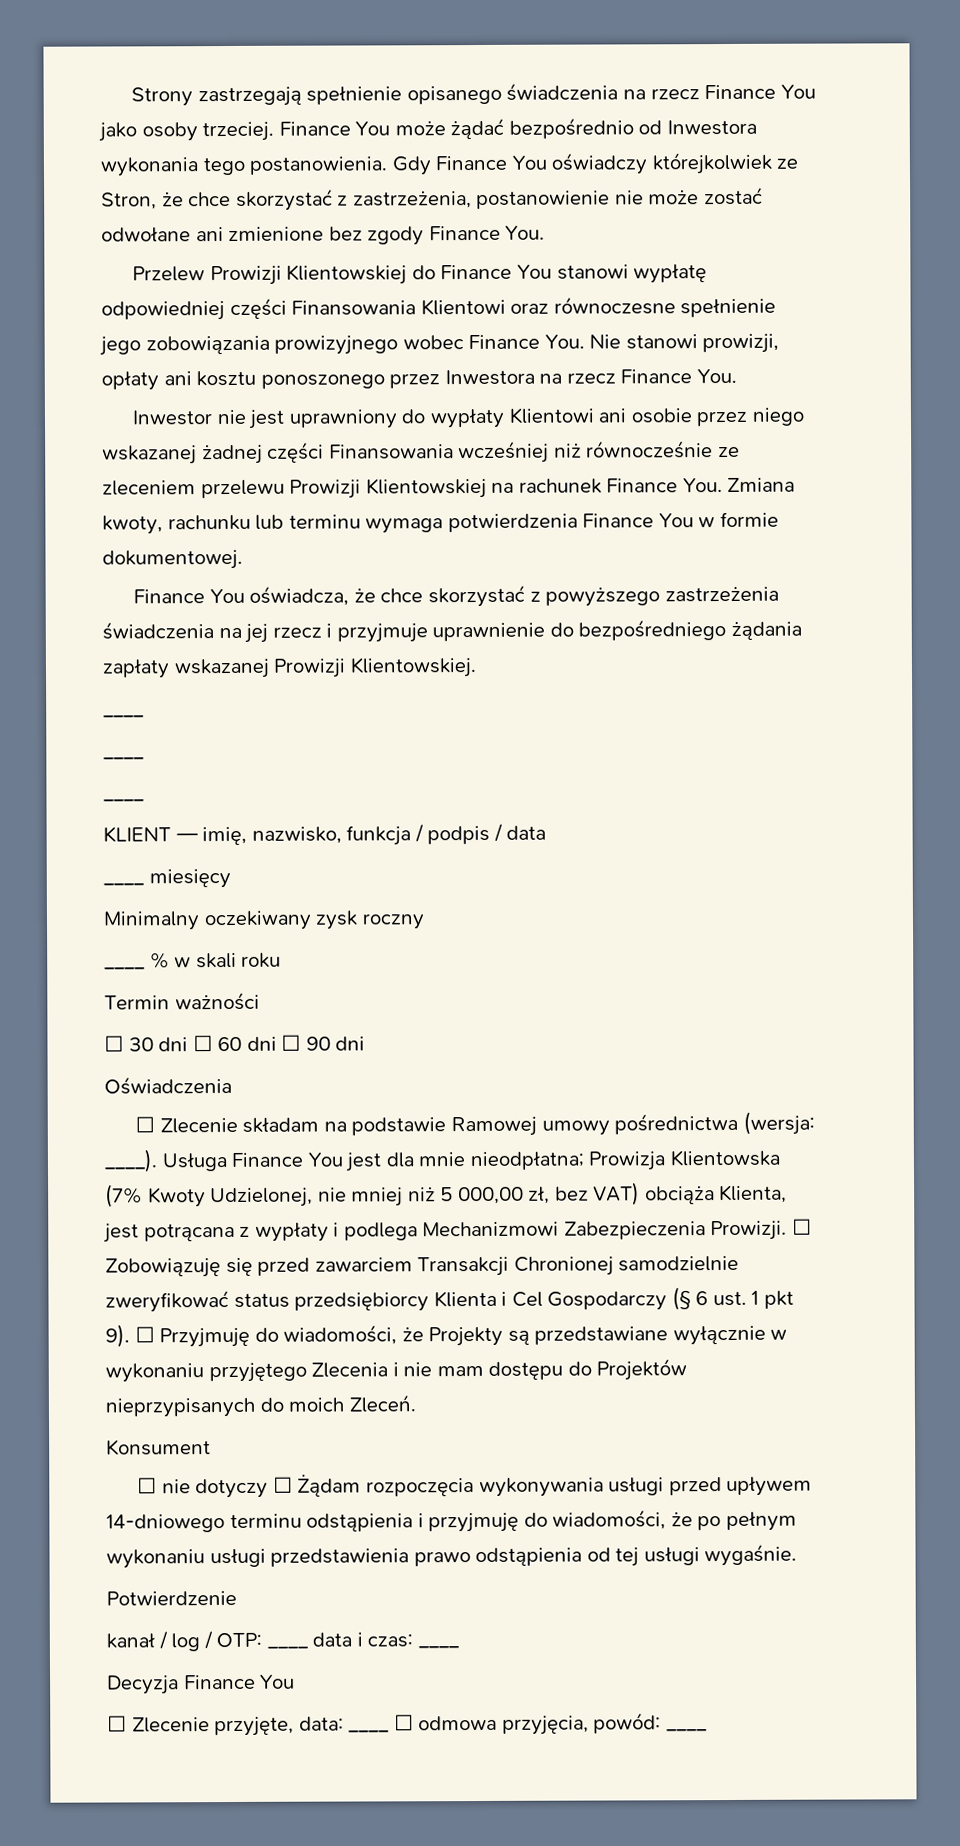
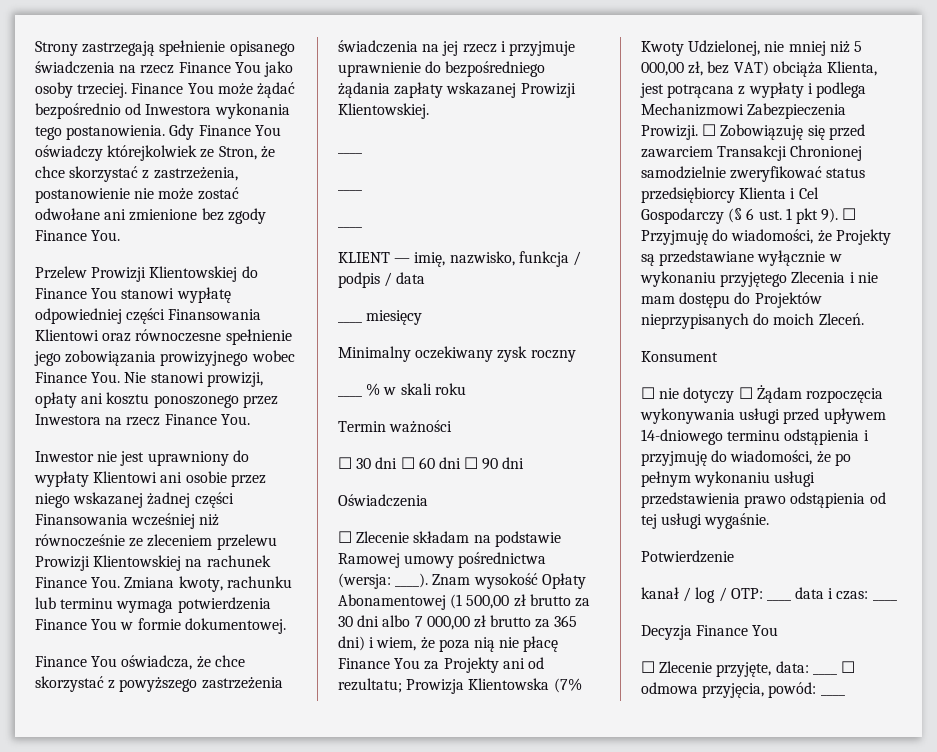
- Usługa Finance You jest dla mnie nieodpłatna; Prowizja Klientowska (7% Kwoty Udzielonej, nie mniej niż 5 000,00 zł, bez VAT) obciąża Klienta, jest potrącana z wypłaty i podlega Mechanizmowi Zabezpieczenia Prowizji.
+ Znam wysokość Opłaty Abonamentowej (1 500,00 zł brutto za 30 dni albo 7 000,00 zł brutto za 365 dni) i wiem, że poza nią nie płacę Finance You za Projekty ani od rezultatu; Prowizja Klientowska (7% Kwoty Udzielonej, nie mniej niż 5 000,00 zł, bez VAT) obciąża Klienta, jest potrącana z wypłaty i podlega Mechanizmowi Zabezpieczenia Prowizji.

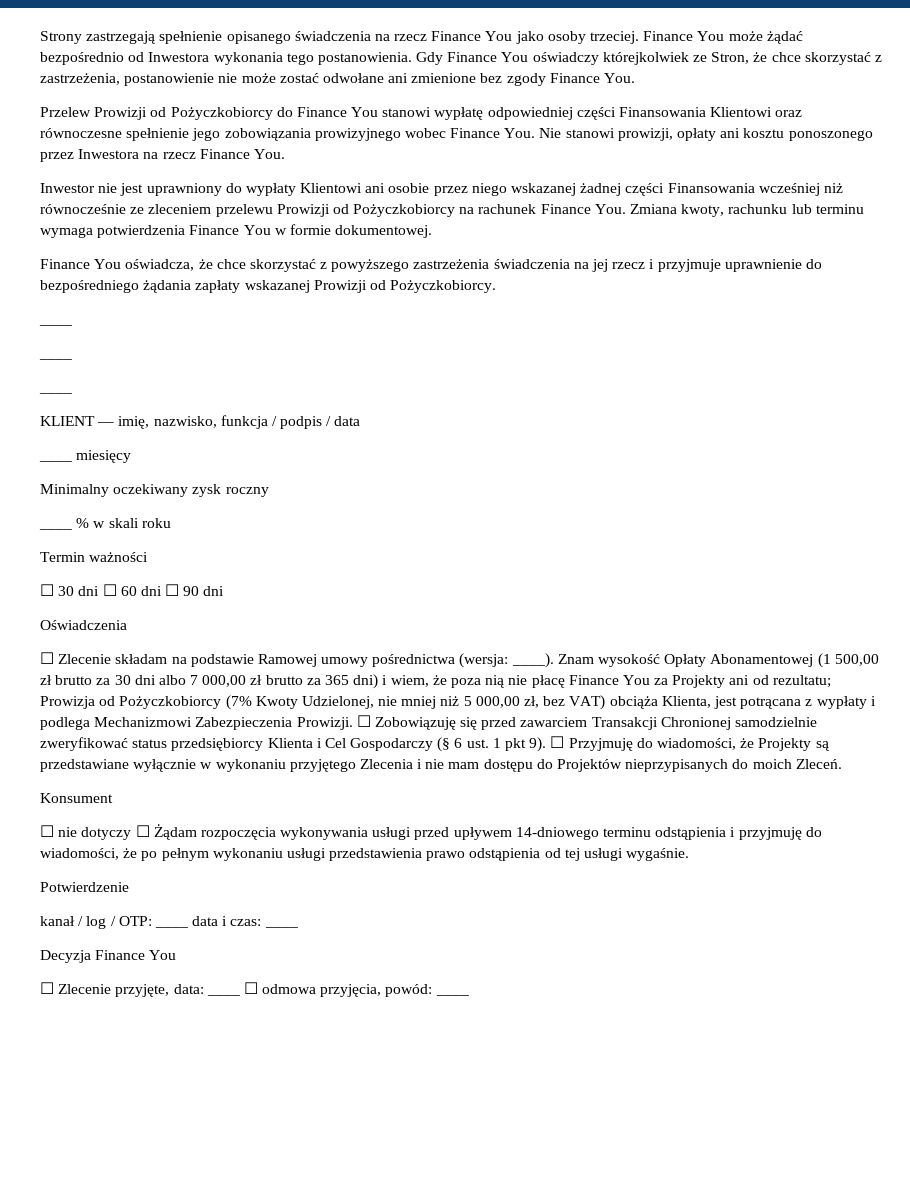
- Przelew Prowizji Klientowskiej do Finance You stanowi wypłatę odpowiedniej części Finansowania Klientowi oraz równoczesne spełnienie jego zobowiązania prowizyjnego wobec Finance You. Nie stanowi prowizji, opłaty ani kosztu ponoszonego przez Inwestora na rzecz Finance You.
+ Przelew Prowizji od Pożyczkobiorcy do Finance You stanowi wypłatę odpowiedniej części Finansowania Klientowi oraz równoczesne spełnienie jego zobowiązania prowizyjnego wobec Finance You. Nie stanowi prowizji, opłaty ani kosztu ponoszonego przez Inwestora na rzecz Finance You.
- Inwestor nie jest uprawniony do wypłaty Klientowi ani osobie przez niego wskazanej żadnej części Finansowania wcześniej niż równocześnie ze zleceniem przelewu Prowizji Klientowskiej na rachunek Finance You. Zmiana kwoty, rachunku lub terminu wymaga potwierdzenia Finance You w formie dokumentowej.
+ Inwestor nie jest uprawniony do wypłaty Klientowi ani osobie przez niego wskazanej żadnej części Finansowania wcześniej niż równocześnie ze zleceniem przelewu Prowizji od Pożyczkobiorcy na rachunek Finance You. Zmiana kwoty, rachunku lub terminu wymaga potwierdzenia Finance You w formie dokumentowej.
- Finance You oświadcza, że chce skorzystać z powyższego zastrzeżenia świadczenia na jej rzecz i przyjmuje uprawnienie do bezpośredniego żądania zapłaty wskazanej Prowizji Klientowskiej.
+ Finance You oświadcza, że chce skorzystać z powyższego zastrzeżenia świadczenia na jej rzecz i przyjmuje uprawnienie do bezpośredniego żądania zapłaty wskazanej Prowizji od Pożyczkobiorcy.
- Znam wysokość Opłaty Abonamentowej (1 500,00 zł brutto za 30 dni albo 7 000,00 zł brutto za 365 dni) i wiem, że poza nią nie płacę Finance You za Projekty ani od rezultatu; Prowizja Klientowska (7% Kwoty Udzielonej, nie mniej niż 5 000,00 zł, bez VAT) obciąża Klienta, jest potrącana z wypłaty i podlega Mechanizmowi Zabezpieczenia Prowizji.
+ Znam wysokość Opłaty Abonamentowej (1 500,00 zł brutto za 30 dni albo 7 000,00 zł brutto za 365 dni) i wiem, że poza nią nie płacę Finance You za Projekty ani od rezultatu; Prowizja od Pożyczkobiorcy (7% Kwoty Udzielonej, nie mniej niż 5 000,00 zł, bez VAT) obciąża Klienta, jest potrącana z wypłaty i podlega Mechanizmowi Zabezpieczenia Prowizji.

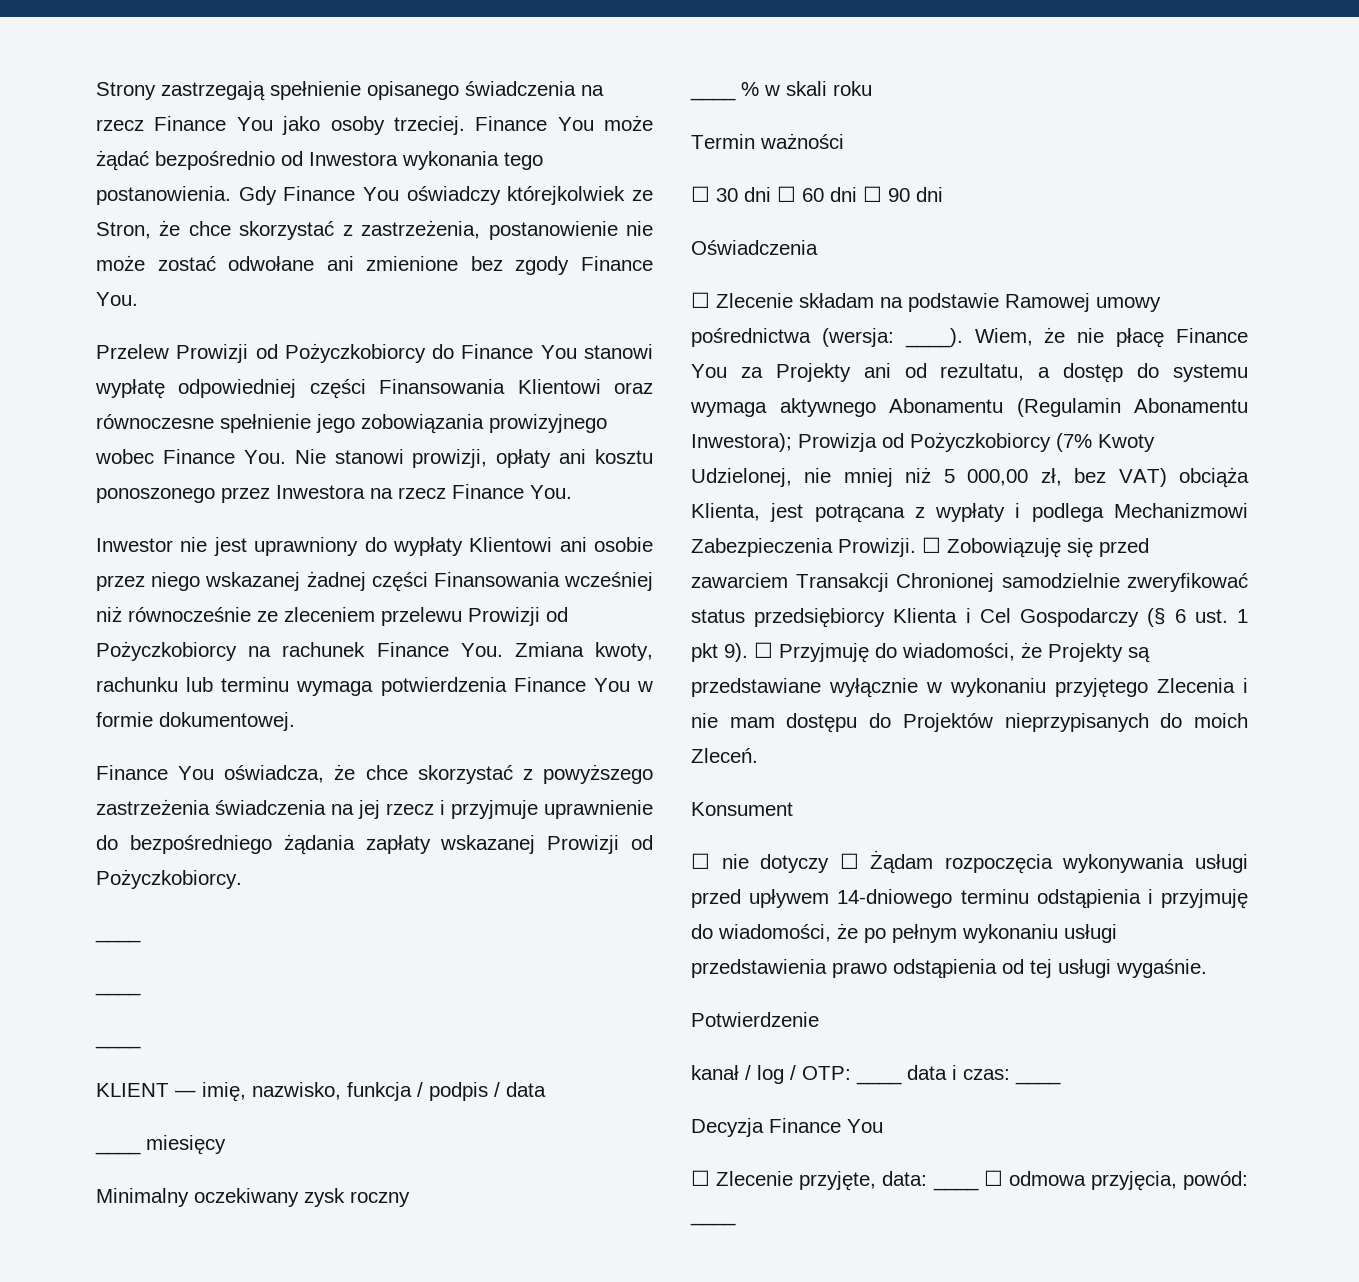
- Znam wysokość Opłaty Abonamentowej (1 500,00 zł brutto za 30 dni albo 7 000,00 zł brutto za 365 dni) i wiem, że poza nią nie płacę Finance You za Projekty ani od rezultatu; Prowizja od Pożyczkobiorcy (7% Kwoty Udzielonej, nie mniej niż 5 000,00 zł, bez VAT) obciąża Klienta, jest potrącana z wypłaty i podlega Mechanizmowi Zabezpieczenia Prowizji.
+ Wiem, że nie płacę Finance You za Projekty ani od rezultatu, a dostęp do systemu wymaga aktywnego Abonamentu (Regulamin Abonamentu Inwestora); Prowizja od Pożyczkobiorcy (7% Kwoty Udzielonej, nie mniej niż 5 000,00 zł, bez VAT) obciąża Klienta, jest potrącana z wypłaty i podlega Mechanizmowi Zabezpieczenia Prowizji.

